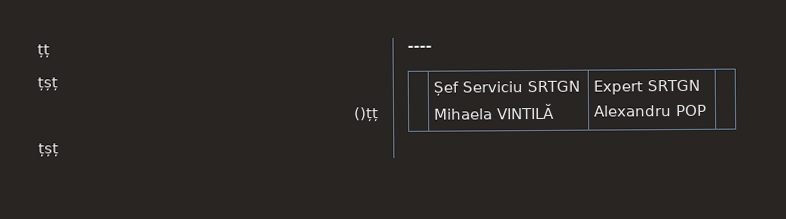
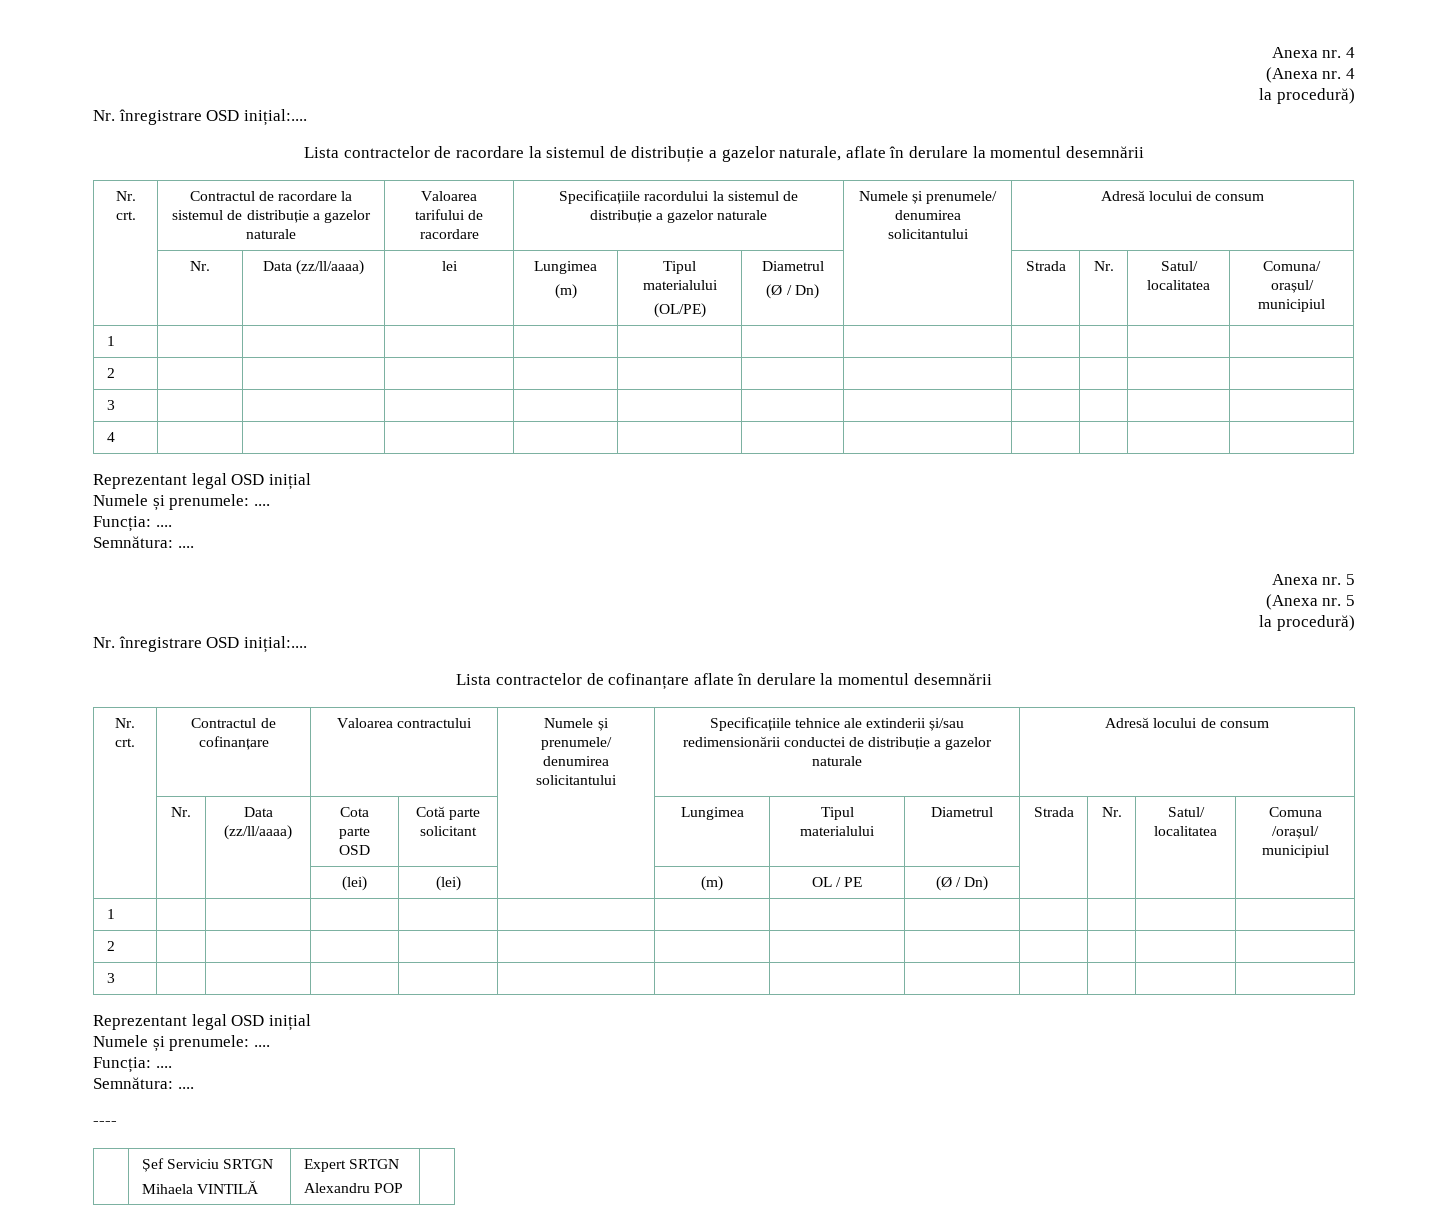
- țț
- țșț
- ()țț
- țșț
+ Anexa nr. 4
+ (Anexa nr. 4
+ la procedură)
+ Nr. înregistrare OSD inițial:....
+ Lista contractelor de racordare la sistemul de distribuție a gazelor naturale, aflate în derulare la momentul desemnării
+ Nr. crt. | Contractul de racordare la sistemul de distribuție a gazelor naturale | Valoarea tarifului de racordare | Specificațiile racordului la sistemul de distribuție a gazelor naturale | Numele și prenumele/ denumirea solicitantului | Adresă locului de consum
+ | Nr. | Data (zz/ll/aaaa) | lei | Lungimea
+ (m) | Tipul materialului
+ (OL/PE) | Diametrul
+ (Ø / Dn) | | Strada | Nr. | Satul/ localitatea | Comuna/ orașul/ municipiul
+ 1 | | | | | | | | | | |
+ 2 | | | | | | | | | | |
+ 3 | | | | | | | | | | |
+ 4 | | | | | | | | | | |
+ Reprezentant legal OSD inițial
+ Numele și prenumele: ....
+ Funcția: ....
+ Semnătura: ....
+ Anexa nr. 5
+ (Anexa nr. 5
+ la procedură)
+ Nr. înregistrare OSD inițial:....
+ Lista contractelor de cofinanțare aflate în derulare la momentul desemnării
+ Nr. crt. | Contractul de cofinanțare | Valoarea contractului | Numele și prenumele/ denumirea solicitantului | Specificațiile tehnice ale extinderii și/sau redimensionării conductei de distribuție a gazelor naturale | Adresă locului de consum
+ | Nr. | Data (zz/ll/aaaa) | Cota parte OSD | Cotă parte solicitant | | Lungimea | Tipul materialului | Diametrul | Strada | Nr. | Satul/ localitatea | Comuna /orașul/ municipiul
+ | | | (lei) | (lei) | | (m) | OL / PE | (Ø / Dn) | | | |
+ 1 | | | | | | | | | | | |
+ 2 | | | | | | | | | | | |
+ 3 | | | | | | | | | | | |
+ Reprezentant legal OSD inițial
+ Numele și prenumele: ....
+ Funcția: ....
+ Semnătura: ....

